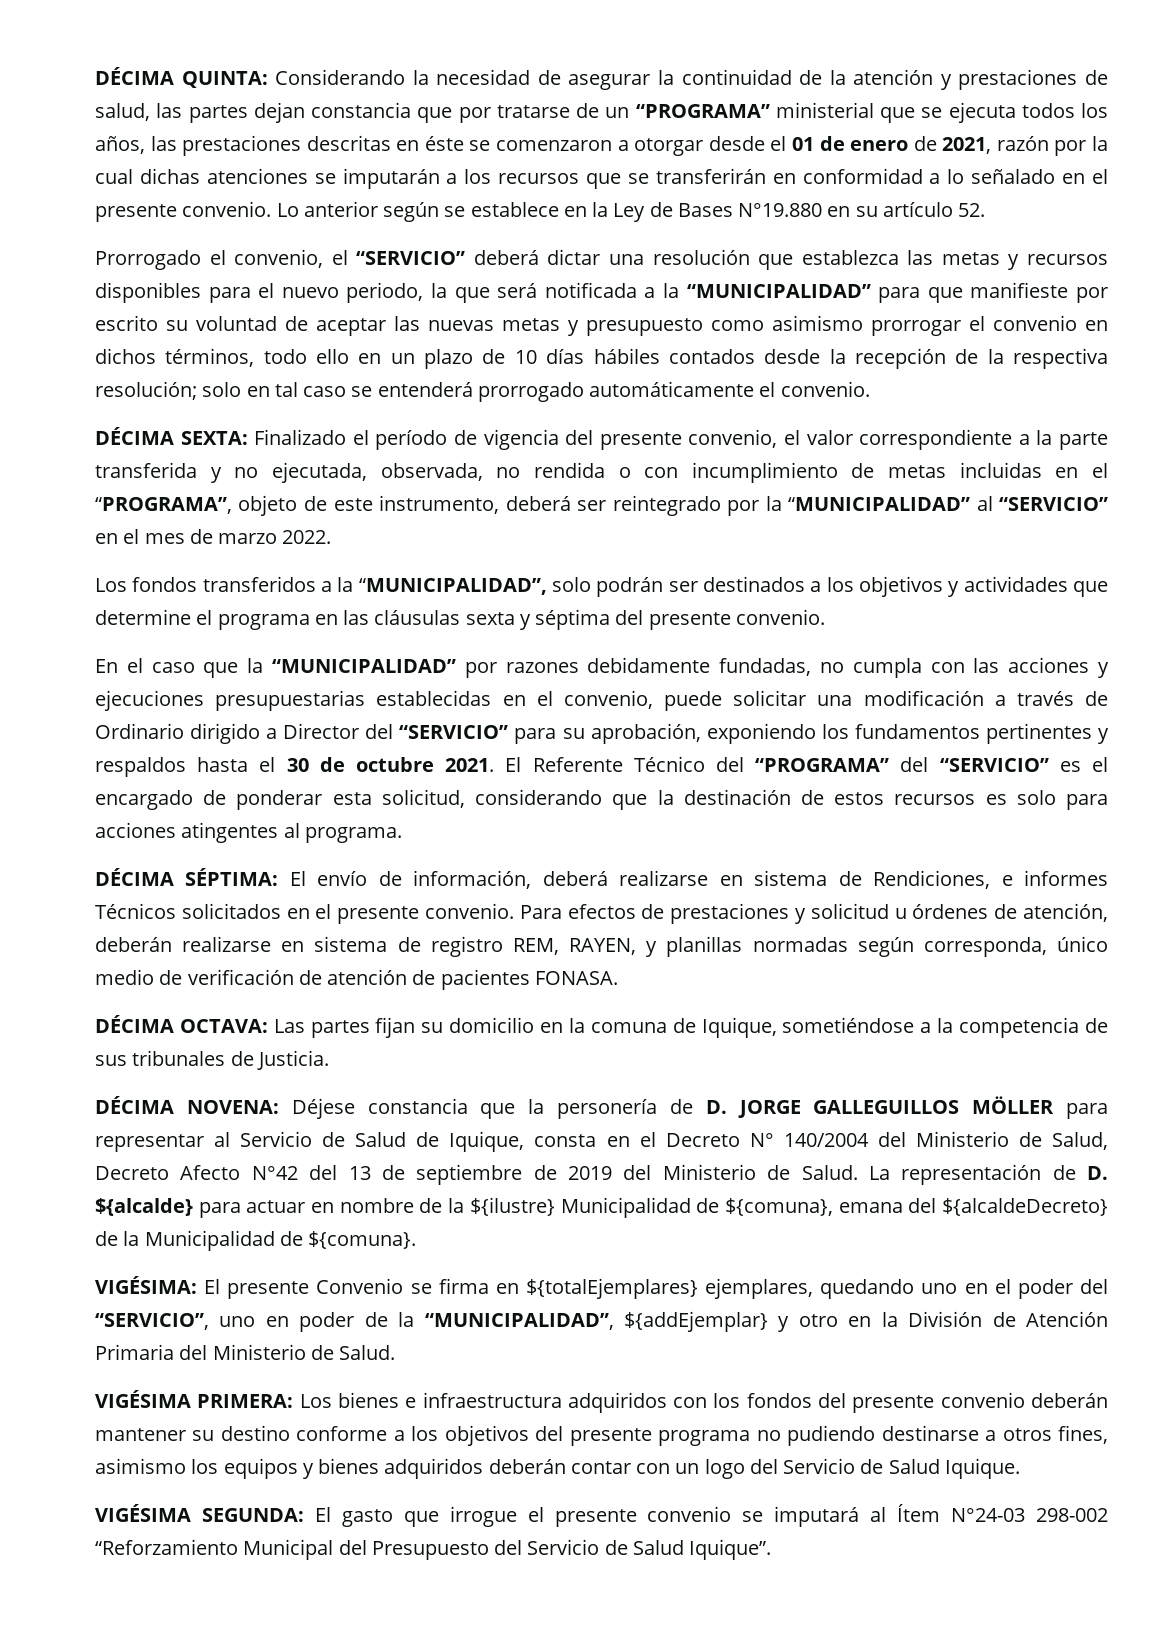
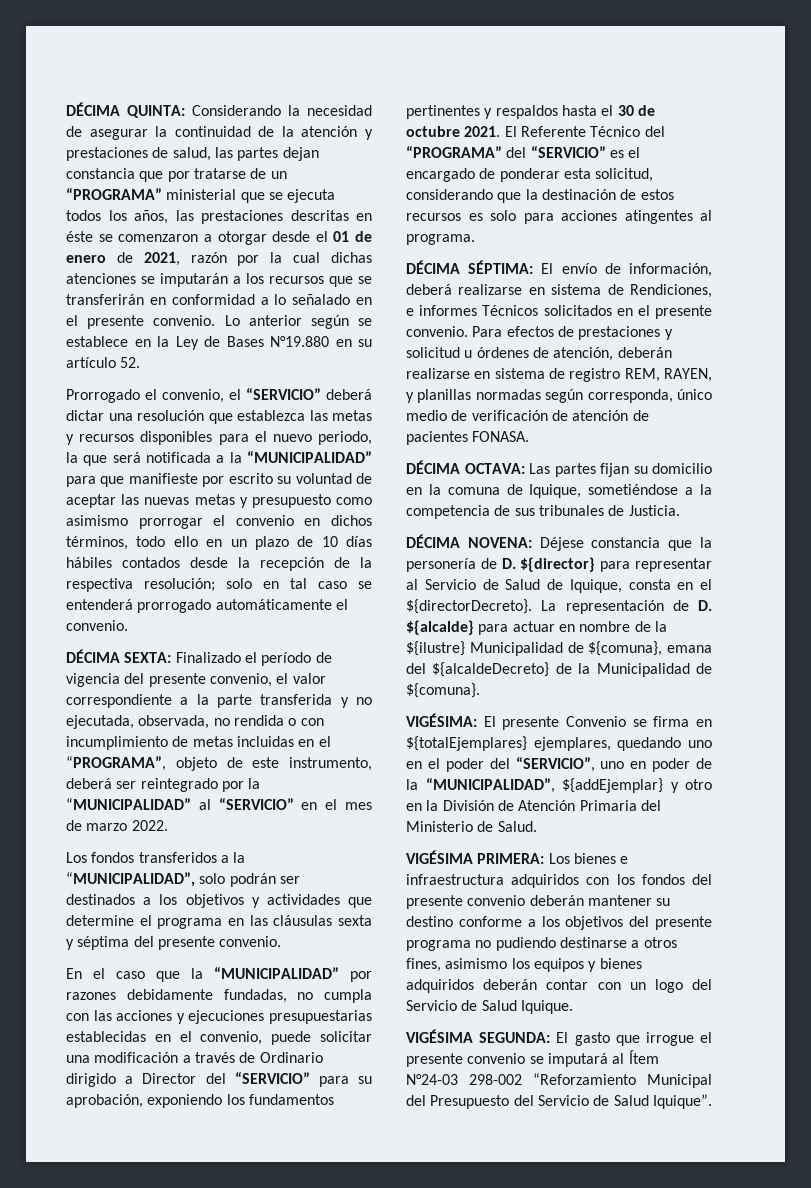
- DÉCIMA NOVENA: Déjese constancia que la personería de D. JORGE GALLEGUILLOS MÖLLER para representar al Servicio de Salud de Iquique, consta en el Decreto N° 140/2004 del Ministerio de Salud, Decreto Afecto N°42 del 13 de septiembre de 2019 del Ministerio de Salud.
+ DÉCIMA NOVENA: Déjese constancia que la personería de D. ${director} para representar al Servicio de Salud de Iquique, consta en el ${directorDecreto}.

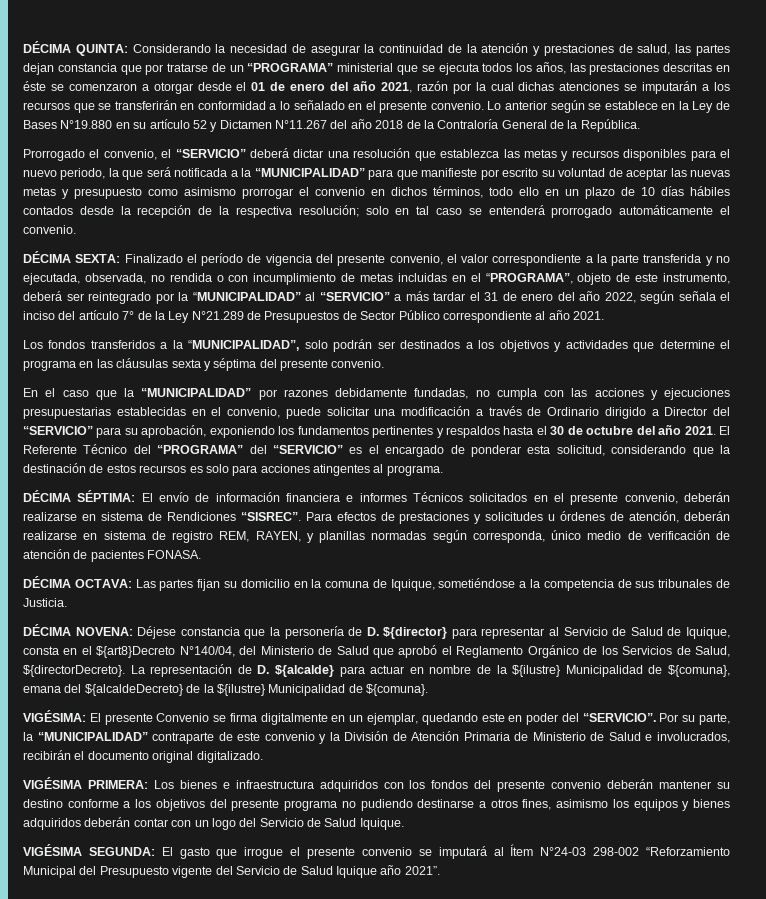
- Considerando la necesidad de asegurar la continuidad de la atención y prestaciones de salud, las partes dejan constancia que por tratarse de un “PROGRAMA” ministerial que se ejecuta todos los años, las prestaciones descritas en éste se comenzaron a otorgar desde el 01 de enero de 2021, razón por la cual dichas atenciones se imputarán a los recursos que se transferirán en conformidad a lo señalado en el presente convenio.
+ Considerando la necesidad de asegurar la continuidad de la atención y prestaciones de salud, las partes dejan constancia que por tratarse de un “PROGRAMA” ministerial que se ejecuta todos los años, las prestaciones descritas en éste se comenzaron a otorgar desde el 01 de enero del año 2021, razón por la cual dichas atenciones se imputarán a los recursos que se transferirán en conformidad a lo señalado en el presente convenio.
- Lo anterior según se establece en la Ley de Bases N°19.880 en su artículo 52.
+ Lo anterior según se establece en la Ley de Bases N°19.880 en su artículo 52 y Dictamen N°11.267 del año 2018 de la Contraloría General de la República.
- DÉCIMA SEXTA: Finalizado el período de vigencia del presente convenio, el valor correspondiente a la parte transferida y no ejecutada, observada, no rendida o con incumplimiento de metas incluidas en el “PROGRAMA”, objeto de este instrumento, deberá ser reintegrado por la “MUNICIPALIDAD” al “SERVICIO” en el mes de marzo 2022.
+ DÉCIMA SEXTA: Finalizado el período de vigencia del presente convenio, el valor correspondiente a la parte transferida y no ejecutada, observada, no rendida o con incumplimiento de metas incluidas en el “PROGRAMA”, objeto de este instrumento, deberá ser reintegrado por la “MUNICIPALIDAD” al “SERVICIO” a más tardar el 31 de enero del año 2022, según señala el inciso del artículo 7° de la Ley N°21.289 de Presupuestos de Sector Público correspondiente al año 2021.
- En el caso que la “MUNICIPALIDAD” por razones debidamente fundadas, no cumpla con las acciones y ejecuciones presupuestarias establecidas en el convenio, puede solicitar una modificación a través de Ordinario dirigido a Director del “SERVICIO” para su aprobación, exponiendo los fundamentos pertinentes y respaldos hasta el 30 de octubre 2021.
+ En el caso que la “MUNICIPALIDAD” por razones debidamente fundadas, no cumpla con las acciones y ejecuciones presupuestarias establecidas en el convenio, puede solicitar una modificación a través de Ordinario dirigido a Director del “SERVICIO” para su aprobación, exponiendo los fundamentos pertinentes y respaldos hasta el 30 de octubre del año 2021.
- DÉCIMA SÉPTIMA: El envío de información, deberá realizarse en sistema de Rendiciones, e informes Técnicos solicitados en el presente convenio.
+ DÉCIMA SÉPTIMA: El envío de información financiera e informes Técnicos solicitados en el presente convenio, deberán realizarse en sistema de Rendiciones “SISREC”.
- Para efectos de prestaciones y solicitud u órdenes de atención, deberán realizarse en sistema de registro REM, RAYEN, y planillas normadas según corresponda, único medio de verificación de atención de pacientes FONASA.
+ Para efectos de prestaciones y solicitudes u órdenes de atención, deberán realizarse en sistema de registro REM, RAYEN, y planillas normadas según corresponda, único medio de verificación de atención de pacientes FONASA.
- DÉCIMA NOVENA: Déjese constancia que la personería de D. ${director} para representar al Servicio de Salud de Iquique, consta en el ${directorDecreto}.
+ DÉCIMA NOVENA: Déjese constancia que la personería de D. ${director} para representar al Servicio de Salud de Iquique, consta en el ${art8}Decreto N°140/04, del Ministerio de Salud que aprobó el Reglamento Orgánico de los Servicios de Salud, ${directorDecreto}.
- La representación de D. ${alcalde} para actuar en nombre de la ${ilustre} Municipalidad de ${comuna}, emana del ${alcaldeDecreto} de la Municipalidad de ${comuna}.
+ La representación de D. ${alcalde} para actuar en nombre de la ${ilustre} Municipalidad de ${comuna}, emana del ${alcaldeDecreto} de la ${ilustre} Municipalidad de ${comuna}.
- VIGÉSIMA: El presente Convenio se firma en ${totalEjemplares} ejemplares, quedando uno en el poder del “SERVICIO”, uno en poder de la “MUNICIPALIDAD”, ${addEjemplar} y otro en la División de Atención Primaria del Ministerio de Salud.
+ VIGÉSIMA: El presente Convenio se firma digitalmente en un ejemplar, quedando este en poder del “SERVICIO”. Por su parte, la “MUNICIPALIDAD” contraparte de este convenio y la División de Atención Primaria de Ministerio de Salud e involucrados, recibirán el documento original digitalizado.
- VIGÉSIMA SEGUNDA: El gasto que irrogue el presente convenio se imputará al Ítem N°24-03 298-002 “Reforzamiento Municipal del Presupuesto del Servicio de Salud Iquique”.
+ VIGÉSIMA SEGUNDA: El gasto que irrogue el presente convenio se imputará al Ítem N°24-03 298-002 “Reforzamiento Municipal del Presupuesto vigente del Servicio de Salud Iquique año 2021”.

